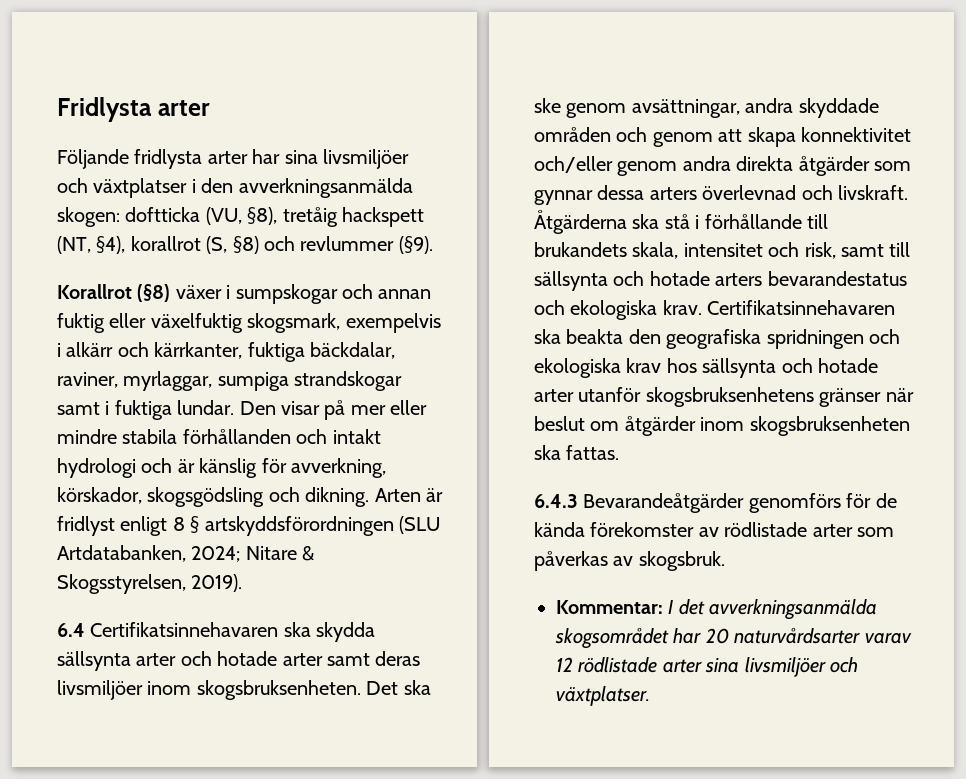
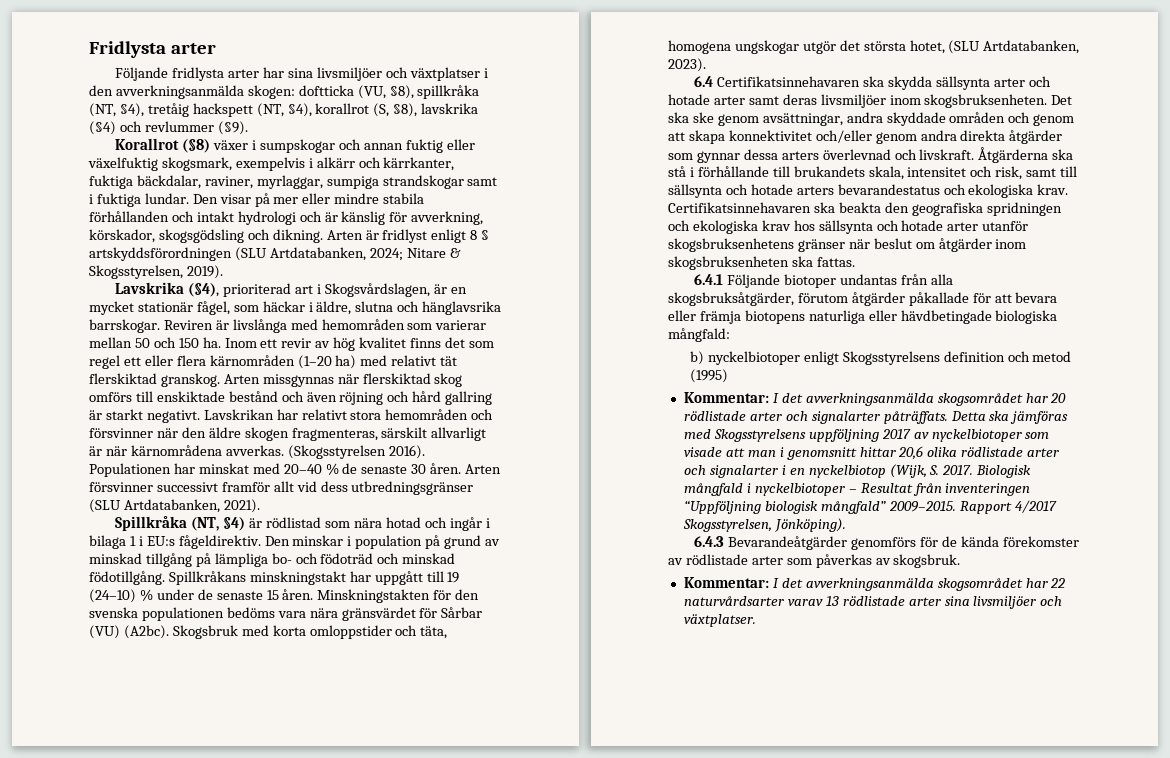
- Följande fridlysta arter har sina livsmiljöer och växtplatser i den avverkningsanmälda skogen: doftticka (VU, §8), tretåig hackspett (NT, §4), korallrot (S, §8) och revlummer (§9).
+ Följande fridlysta arter har sina livsmiljöer och växtplatser i den avverkningsanmälda skogen: doftticka (VU, §8), spillkråka (NT, §4), tretåig hackspett (NT, §4), korallrot (S, §8), lavskrika (§4) och revlummer (§9).
+ Lavskrika (§4), prioriterad art i Skogsvårdslagen, är en mycket stationär fågel, som häckar i äldre, slutna och hänglavsrika barrskogar. Reviren är livslånga med hemområden som varierar mellan 50 och 150 ha. Inom ett revir av hög kvalitet finns det som regel ett eller flera kärnområden (1–20 ha) med relativt tät flerskiktad granskog. Arten missgynnas när flerskiktad skog omförs till enskiktade bestånd och även röjning och hård gallring är starkt negativt. Lavskrikan har relativt stora hemområden och försvinner när den äldre skogen fragmenteras, särskilt allvarligt är när kärnområdena avverkas. (Skogsstyrelsen 2016). Populationen har minskat med 20–40 % de senaste 30 åren. Arten försvinner successivt framför allt vid dess utbredningsgränser (SLU Artdatabanken, 2021).
+ Spillkråka (NT, §4) är rödlistad som nära hotad och ingår i bilaga 1 i EU:s fågeldirektiv. Den minskar i population på grund av minskad tillgång på lämpliga bo- och födoträd och minskad födotillgång. Spillkråkans minskningstakt har uppgått till 19 (24–10) % under de senaste 15 åren. Minskningstakten för den svenska populationen bedöms vara nära gränsvärdet för Sårbar (VU) (A2bc). Skogsbruk med korta omloppstider och täta, homogena ungskogar utgör det största hotet, (SLU Artdatabanken, 2023).
+ 6.4.1 Följande biotoper undantas från alla skogsbruksåtgärder, förutom åtgärder påkallade för att bevara eller främja biotopens naturliga eller hävdbetingade biologiska mångfald:
+ b) nyckelbiotoper enligt Skogsstyrelsens definition och metod (1995)
+ Kommentar: I det avverkningsanmälda skogsområdet har 20 rödlistade arter och signalarter påträffats. Detta ska jämföras med Skogsstyrelsens uppföljning 2017 av nyckelbiotoper som visade att man i genomsnitt hittar 20,6 olika rödlistade arter och signalarter i en nyckelbiotop (Wijk, S. 2017. Biologisk mångfald i nyckelbiotoper – Resultat från inventeringen “Uppföljning biologisk mångfald” 2009–2015. Rapport 4/2017 Skogsstyrelsen, Jönköping).
- Kommentar: I det avverkningsanmälda skogsområdet har 20 naturvårdsarter varav 12 rödlistade arter sina livsmiljöer och växtplatser.
+ Kommentar: I det avverkningsanmälda skogsområdet har 22 naturvårdsarter varav 13 rödlistade arter sina livsmiljöer och växtplatser.

